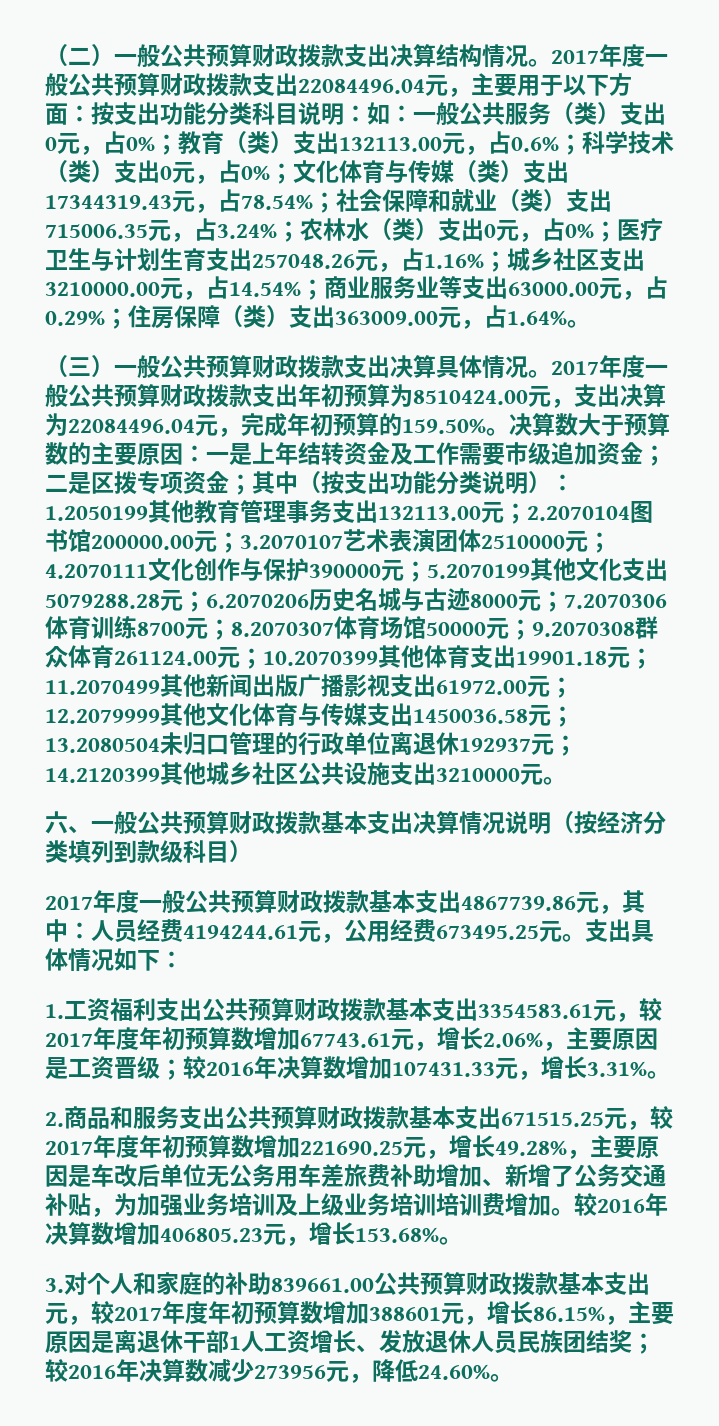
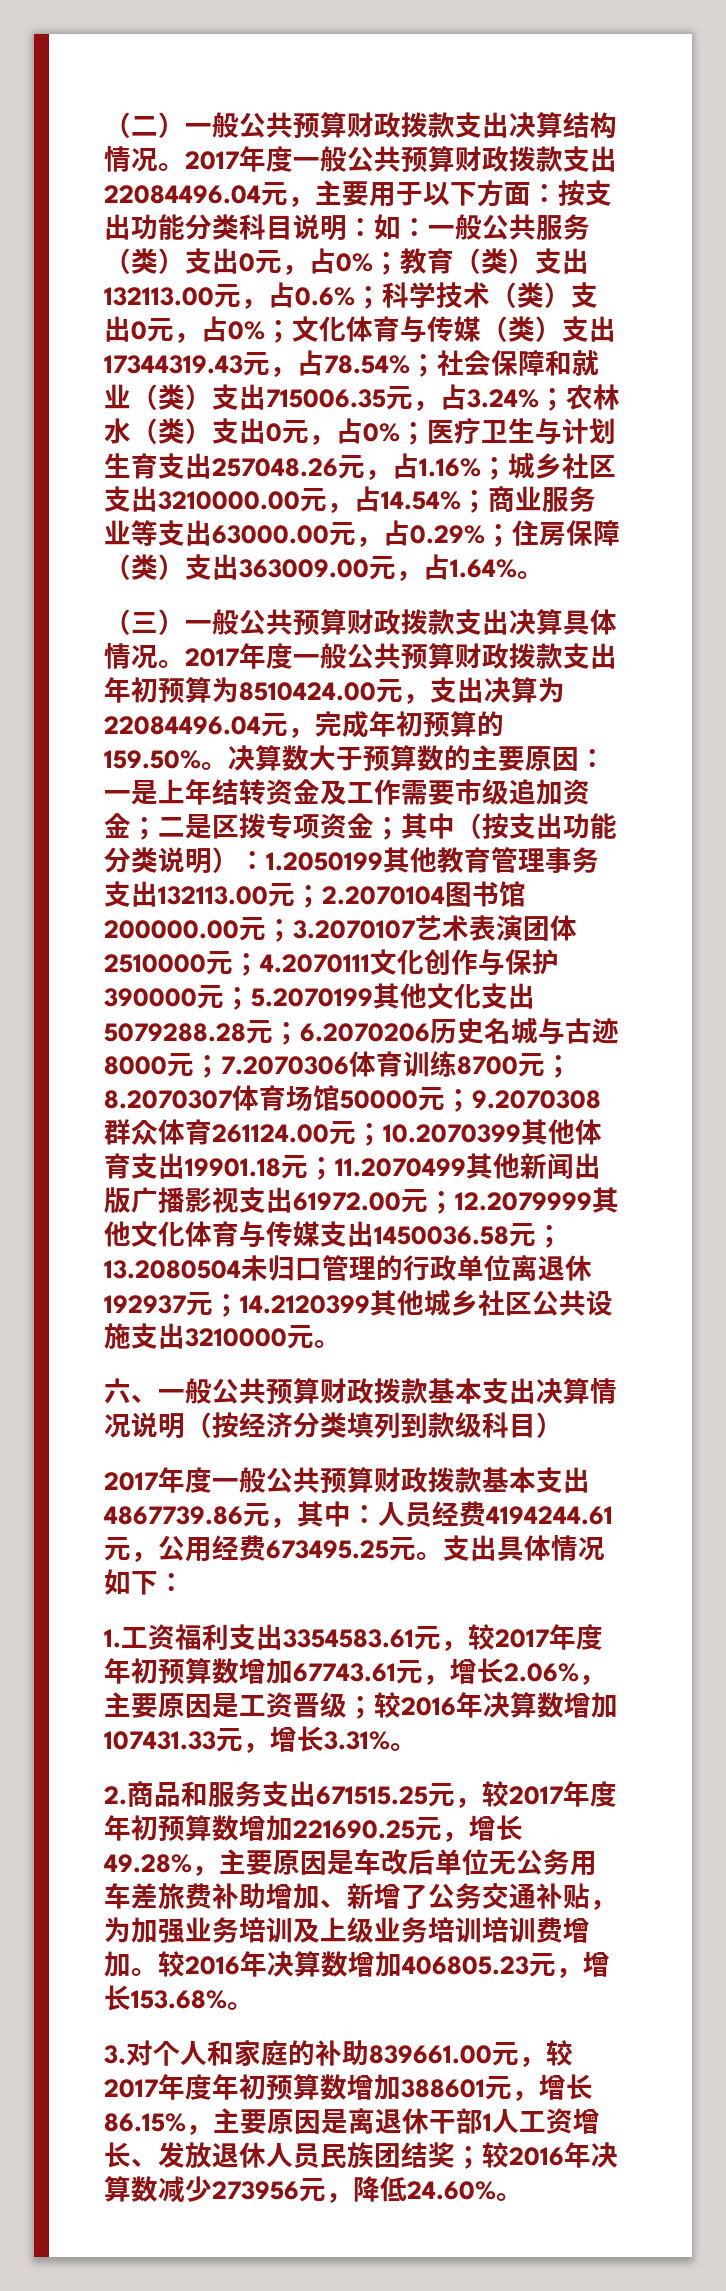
- 1.工资福利支出公共预算财政拨款基本支出3354583.61元，较2017年度年初预算数增加67743.61元，增长2.06%，主要原因是工资晋级；较2016年决算数增加107431.33元，增长3.31%。
+ 1.工资福利支出3354583.61元，较2017年度年初预算数增加67743.61元，增长2.06%，主要原因是工资晋级；较2016年决算数增加107431.33元，增长3.31%。
- 2.商品和服务支出公共预算财政拨款基本支出671515.25元，较2017年度年初预算数增加221690.25元，增长49.28%，主要原因是车改后单位无公务用车差旅费补助增加、新增了公务交通补贴，为加强业务培训及上级业务培训培训费增加。
+ 2.商品和服务支出671515.25元，较2017年度年初预算数增加221690.25元，增长49.28%，主要原因是车改后单位无公务用车差旅费补助增加、新增了公务交通补贴，为加强业务培训及上级业务培训培训费增加。
- 3.对个人和家庭的补助839661.00公共预算财政拨款基本支出元，较2017年度年初预算数增加388601元，增长86.15%，主要原因是离退休干部1人工资增长、发放退休人员民族团结奖；较2016年决算数减少273956元，降低24.60%。
+ 3.对个人和家庭的补助839661.00元，较2017年度年初预算数增加388601元，增长86.15%，主要原因是离退休干部1人工资增长、发放退休人员民族团结奖；较2016年决算数减少273956元，降低24.60%。

